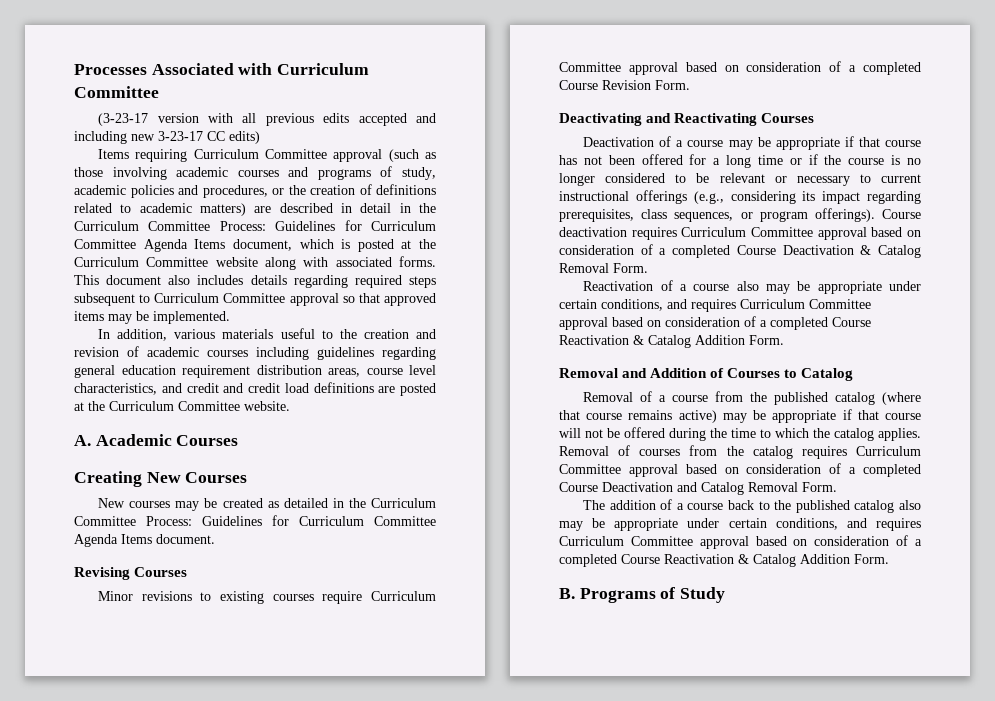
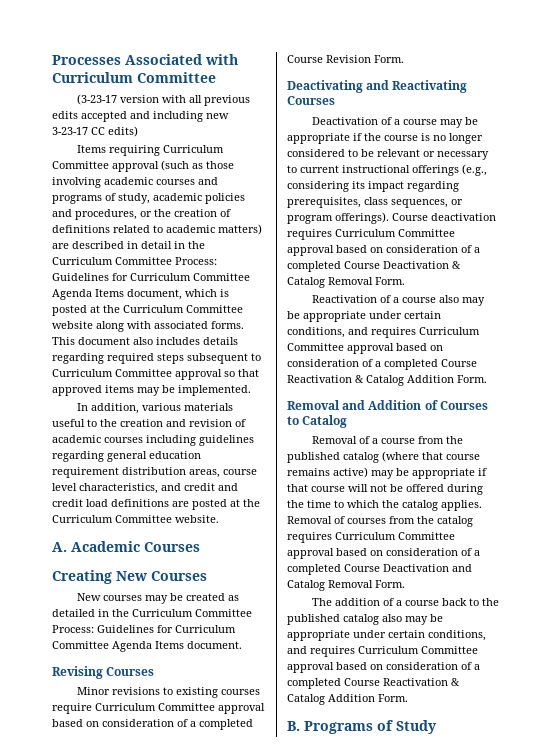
- Deactivation of a course may be appropriate if that course has not been offered for a long time or if the course is no longer considered to be relevant or necessary to current instructional offerings (e.g., considering its impact regarding prerequisites, class sequences, or program offerings).
+ Deactivation of a course may be appropriate if the course is no longer considered to be relevant or necessary to current instructional offerings (e.g., considering its impact regarding prerequisites, class sequences, or program offerings).

